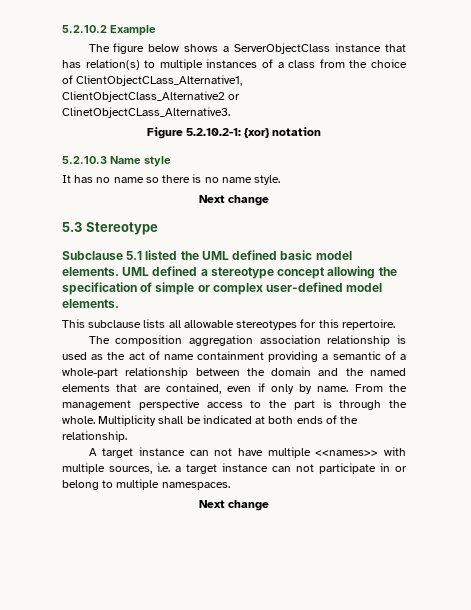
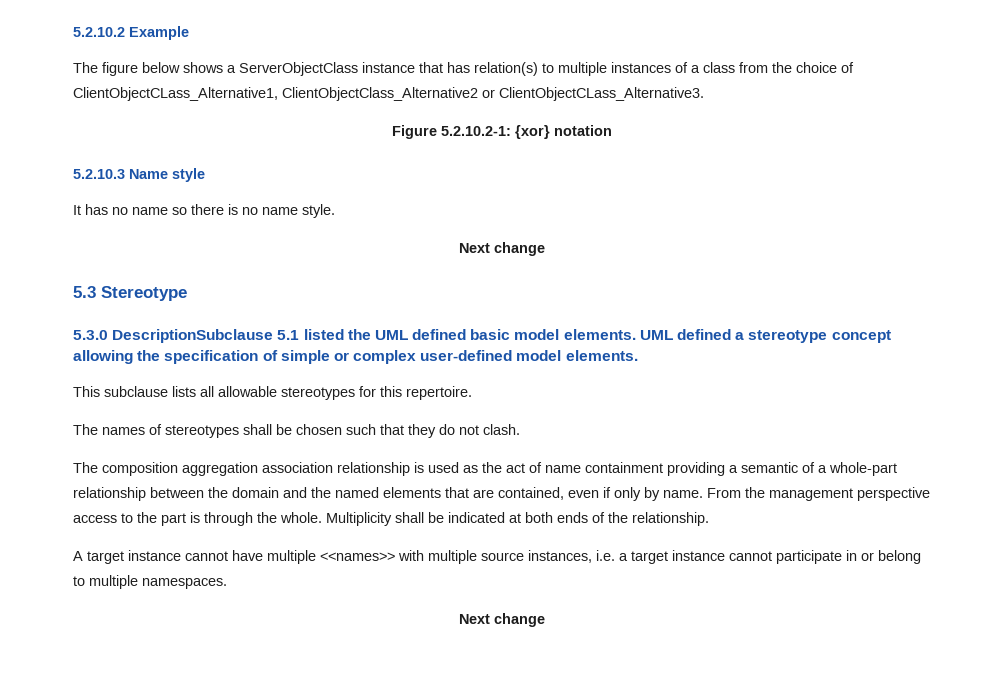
- The figure below shows a ServerObjectClass instance that has relation(s) to multiple instances of a class from the choice of ClientObjectCLass_Alternative1, ClientObjectClass_Alternative2 or ClinetObjectCLass_Alternative3.
+ The figure below shows a ServerObjectClass instance that has relation(s) to multiple instances of a class from the choice of ClientObjectCLass_Alternative1, ClientObjectClass_Alternative2 or ClientObjectCLass_Alternative3.
- Subclause 5.1 listed the UML defined basic model elements.
+ 5.3.0 DescriptionSubclause 5.1 listed the UML defined basic model elements.
+ The names of stereotypes shall be chosen such that they do not clash.
- A target instance can not have multiple <<names>> with multiple sources, i.e. a target instance can not participate in or belong to multiple namespaces.
+ A target instance cannot have multiple <<names>> with multiple source instances, i.e. a target instance cannot participate in or belong to multiple namespaces.

